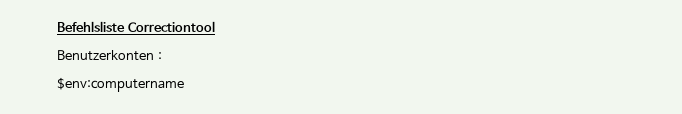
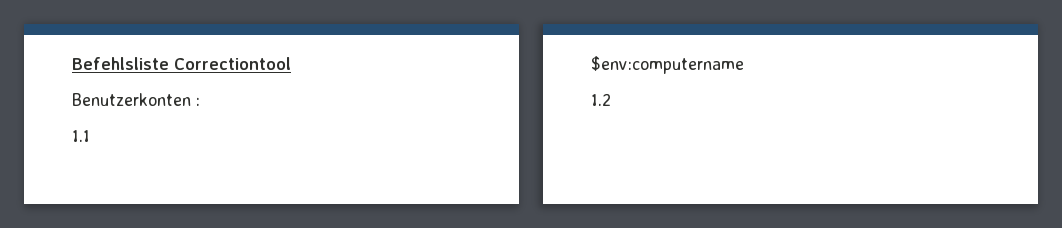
+ 1.1
+ 1.2

